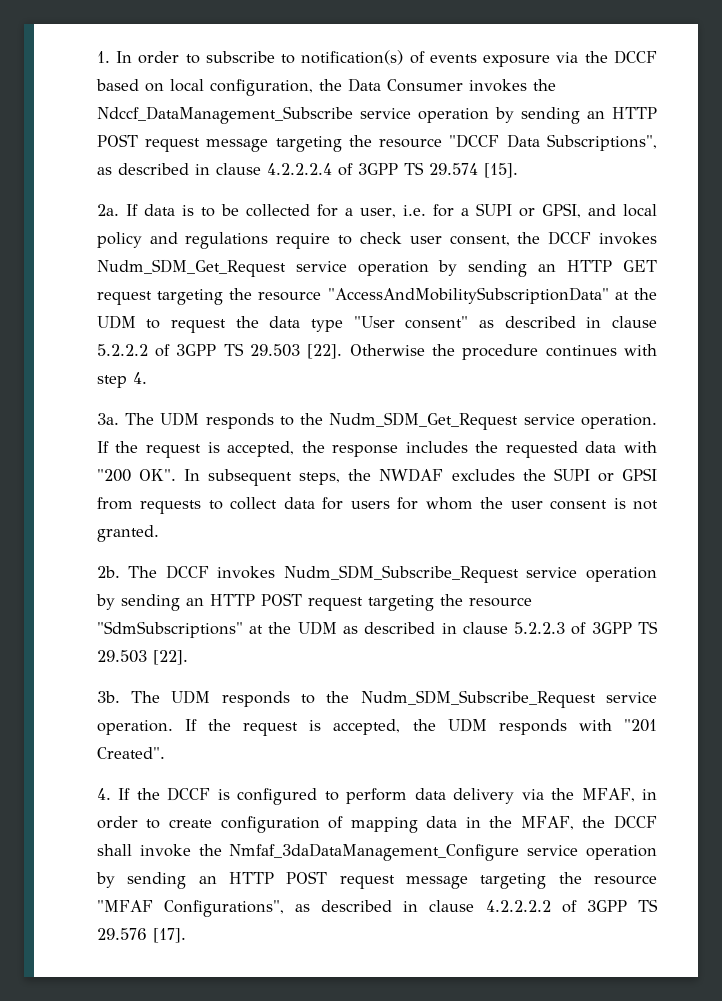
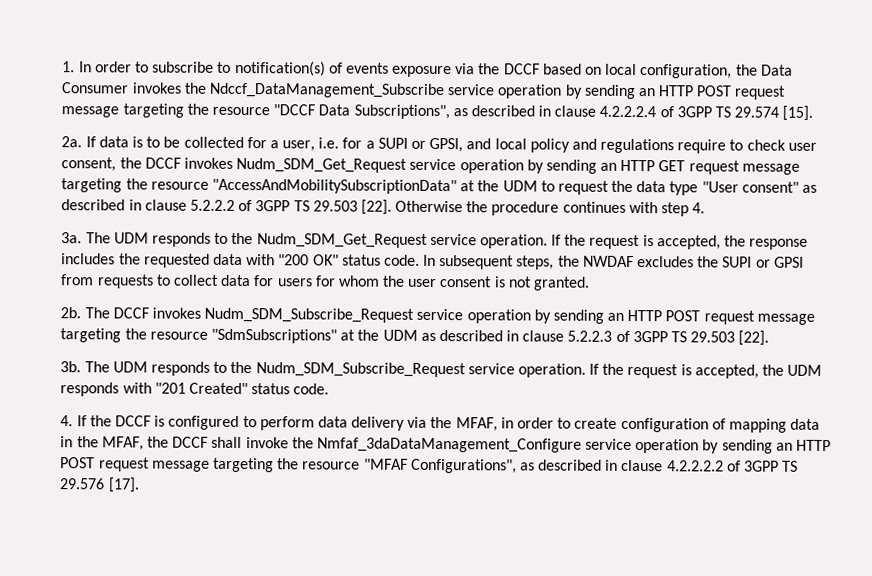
- If data is to be collected for a user, i.e. for a SUPI or GPSI, and local policy and regulations require to check user consent, the DCCF invokes Nudm_SDM_Get_Request service operation by sending an HTTP GET request targeting the resource "AccessAndMobilitySubscriptionData" at the UDM to request the data type "User consent" as described in clause 5.2.2.2 of 3GPP TS 29.503 [22].
+ If data is to be collected for a user, i.e. for a SUPI or GPSI, and local policy and regulations require to check user consent, the DCCF invokes Nudm_SDM_Get_Request service operation by sending an HTTP GET request message targeting the resource "AccessAndMobilitySubscriptionData" at the UDM to request the data type "User consent" as described in clause 5.2.2.2 of 3GPP TS 29.503 [22].
- If the request is accepted, the response includes the requested data with "200 OK". In subsequent steps, the NWDAF excludes the SUPI or GPSI from requests to collect data for users for whom the user consent is not granted.
+ If the request is accepted, the response includes the requested data with "200 OK" status code. In subsequent steps, the NWDAF excludes the SUPI or GPSI from requests to collect data for users for whom the user consent is not granted.
- The DCCF invokes Nudm_SDM_Subscribe_Request service operation by sending an HTTP POST request targeting the resource "SdmSubscriptions" at the UDM as described in clause 5.2.2.3 of 3GPP TS 29.503 [22].
+ The DCCF invokes Nudm_SDM_Subscribe_Request service operation by sending an HTTP POST request message targeting the resource "SdmSubscriptions" at the UDM as described in clause 5.2.2.3 of 3GPP TS 29.503 [22].
- If the request is accepted, the UDM responds with "201 Created".
+ If the request is accepted, the UDM responds with "201 Created" status code.

